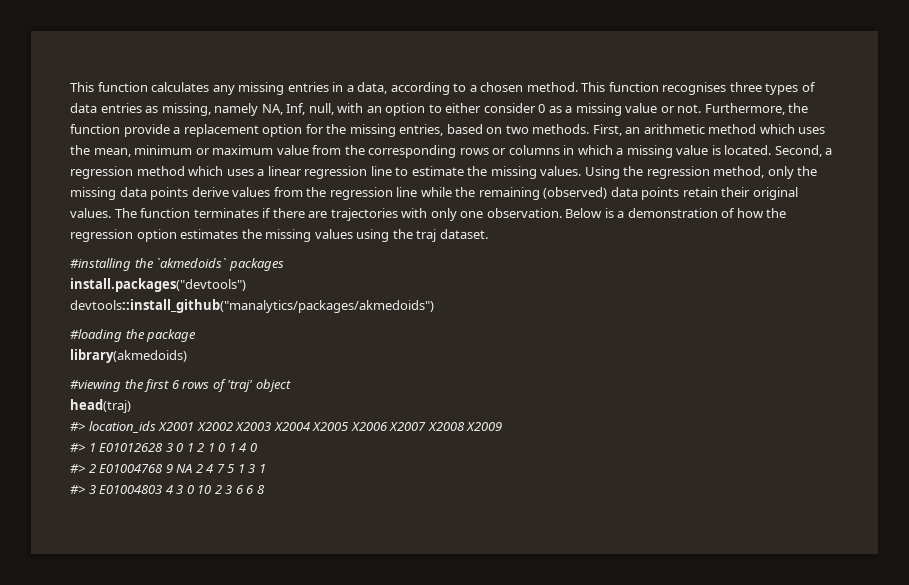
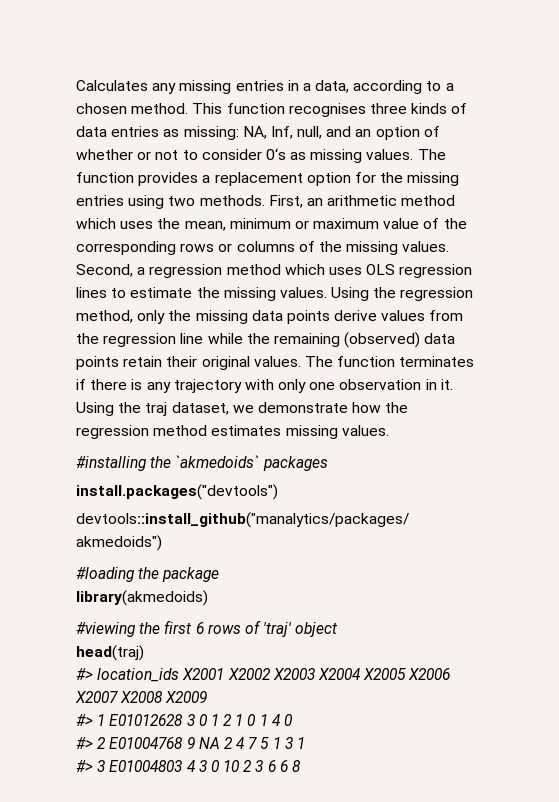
- This function calculates any missing entries in a data, according to a chosen method.
+ Calculates any missing entries in a data, according to a chosen method.
- This function recognises three types of data entries as missing, namely NA, Inf, null, with an option to either consider 0 as a missing value or not. Furthermore, the function provide a replacement option for the missing entries, based on two methods.
+ This function recognises three kinds of data entries as missing: NA, Inf, null, and an option of whether or not to consider 0‘s as missing values. The function provides a replacement option for the missing entries using two methods.
- First, an arithmetic method which uses the mean, minimum or maximum value from the corresponding rows or columns in which a missing value is located.
+ First, an arithmetic method which uses the mean, minimum or maximum value of the corresponding rows or columns of the missing values.
- Second, a regression method which uses a linear regression line to estimate the missing values.
+ Second, a regression method which uses OLS regression lines to estimate the missing values.
- The function terminates if there are trajectories with only one observation. Below is a demonstration of how the regression option estimates the missing values using the traj dataset.
+ The function terminates if there is any trajectory with only one observation in it. Using the traj dataset, we demonstrate how the regression method estimates missing values.

